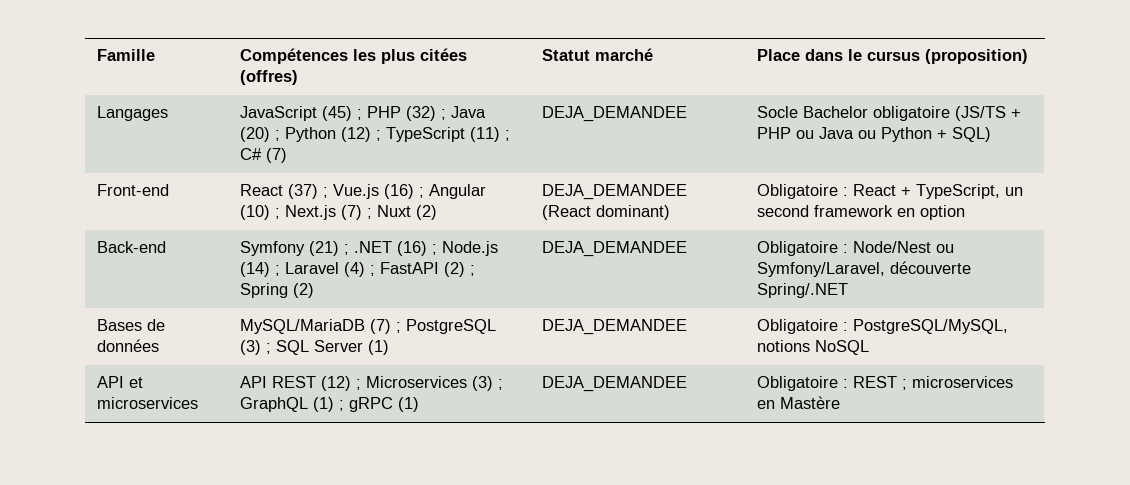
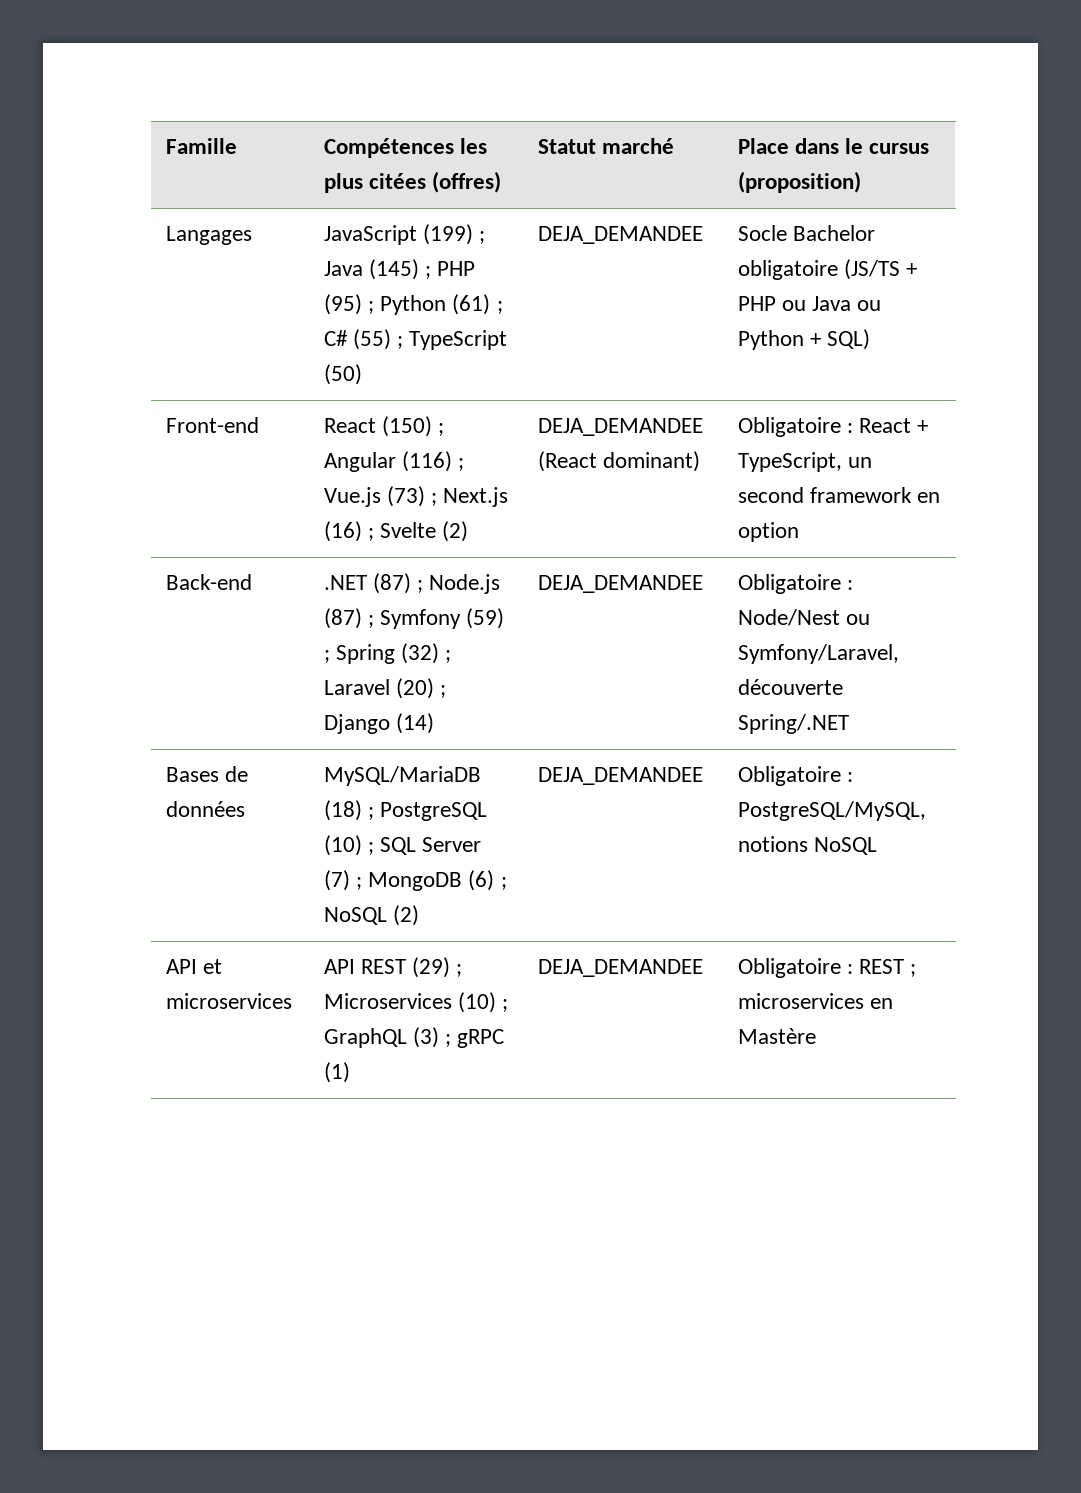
- Langages | JavaScript (45) ; PHP (32) ; Java (20) ; Python (12) ; TypeScript (11) ; C# (7) | DEJA_DEMANDEE | Socle Bachelor obligatoire (JS/TS + PHP ou Java ou Python + SQL)
+ Langages | JavaScript (199) ; Java (145) ; PHP (95) ; Python (61) ; C# (55) ; TypeScript (50) | DEJA_DEMANDEE | Socle Bachelor obligatoire (JS/TS + PHP ou Java ou Python + SQL)
- Front-end | React (37) ; Vue.js (16) ; Angular (10) ; Next.js (7) ; Nuxt (2) | DEJA_DEMANDEE (React dominant) | Obligatoire : React + TypeScript, un second framework en option
+ Front-end | React (150) ; Angular (116) ; Vue.js (73) ; Next.js (16) ; Svelte (2) | DEJA_DEMANDEE (React dominant) | Obligatoire : React + TypeScript, un second framework en option
- Back-end | Symfony (21) ; .NET (16) ; Node.js (14) ; Laravel (4) ; FastAPI (2) ; Spring (2) | DEJA_DEMANDEE | Obligatoire : Node/Nest ou Symfony/Laravel, découverte Spring/.NET
+ Back-end | .NET (87) ; Node.js (87) ; Symfony (59) ; Spring (32) ; Laravel (20) ; Django (14) | DEJA_DEMANDEE | Obligatoire : Node/Nest ou Symfony/Laravel, découverte Spring/.NET
- Bases de données | MySQL/MariaDB (7) ; PostgreSQL (3) ; SQL Server (1) | DEJA_DEMANDEE | Obligatoire : PostgreSQL/MySQL, notions NoSQL
+ Bases de données | MySQL/MariaDB (18) ; PostgreSQL (10) ; SQL Server (7) ; MongoDB (6) ; NoSQL (2) | DEJA_DEMANDEE | Obligatoire : PostgreSQL/MySQL, notions NoSQL
- API et microservices | API REST (12) ; Microservices (3) ; GraphQL (1) ; gRPC (1) | DEJA_DEMANDEE | Obligatoire : REST ; microservices en Mastère
+ API et microservices | API REST (29) ; Microservices (10) ; GraphQL (3) ; gRPC (1) | DEJA_DEMANDEE | Obligatoire : REST ; microservices en Mastère

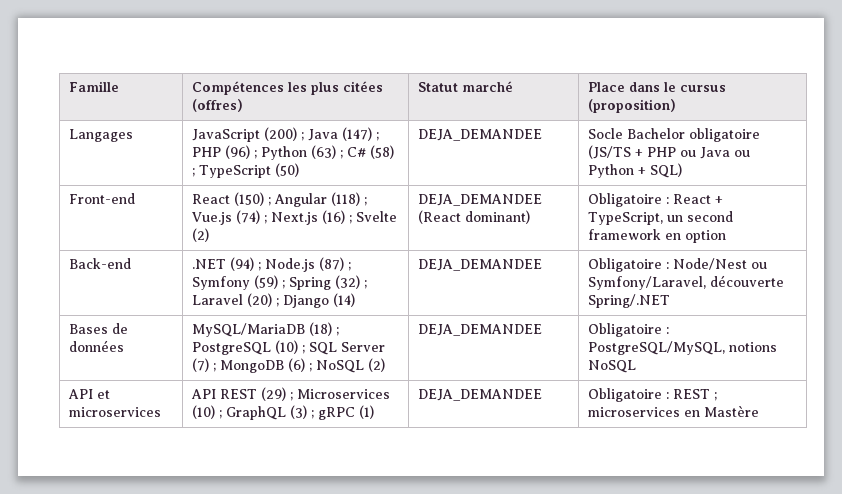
- Langages | JavaScript (199) ; Java (145) ; PHP (95) ; Python (61) ; C# (55) ; TypeScript (50) | DEJA_DEMANDEE | Socle Bachelor obligatoire (JS/TS + PHP ou Java ou Python + SQL)
+ Langages | JavaScript (200) ; Java (147) ; PHP (96) ; Python (63) ; C# (58) ; TypeScript (50) | DEJA_DEMANDEE | Socle Bachelor obligatoire (JS/TS + PHP ou Java ou Python + SQL)
- Front-end | React (150) ; Angular (116) ; Vue.js (73) ; Next.js (16) ; Svelte (2) | DEJA_DEMANDEE (React dominant) | Obligatoire : React + TypeScript, un second framework en option
+ Front-end | React (150) ; Angular (118) ; Vue.js (74) ; Next.js (16) ; Svelte (2) | DEJA_DEMANDEE (React dominant) | Obligatoire : React + TypeScript, un second framework en option
- Back-end | .NET (87) ; Node.js (87) ; Symfony (59) ; Spring (32) ; Laravel (20) ; Django (14) | DEJA_DEMANDEE | Obligatoire : Node/Nest ou Symfony/Laravel, découverte Spring/.NET
+ Back-end | .NET (94) ; Node.js (87) ; Symfony (59) ; Spring (32) ; Laravel (20) ; Django (14) | DEJA_DEMANDEE | Obligatoire : Node/Nest ou Symfony/Laravel, découverte Spring/.NET

